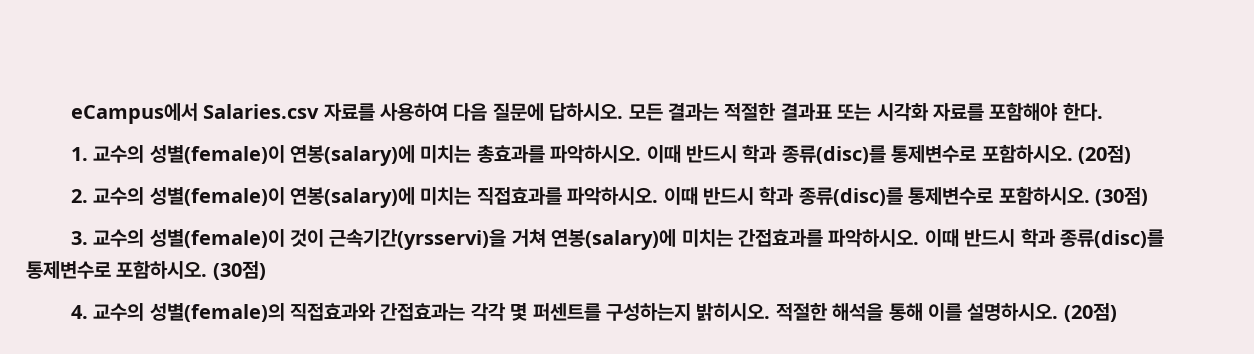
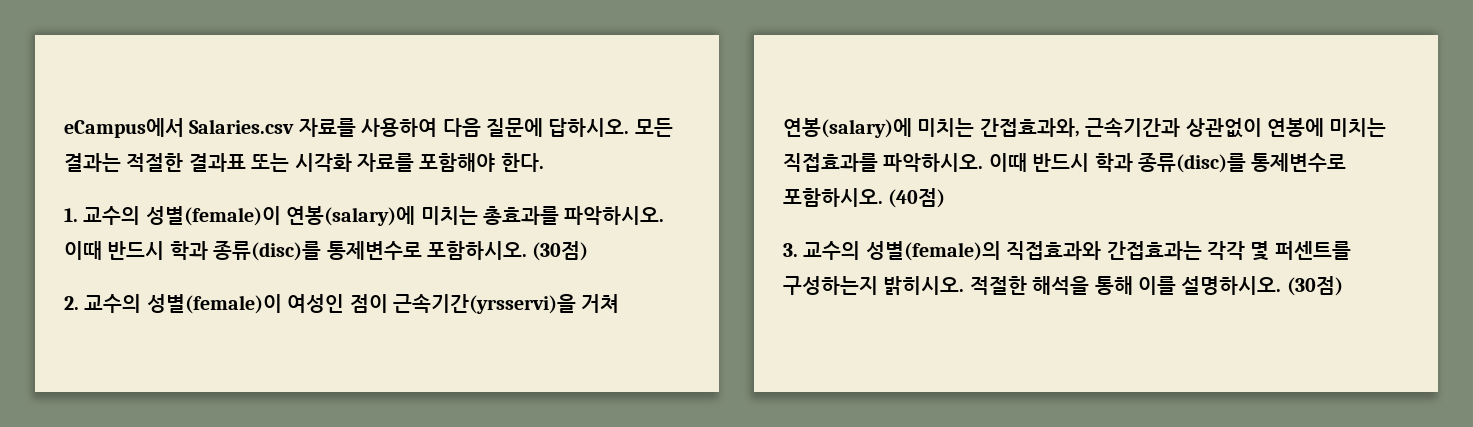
- 이때 반드시 학과 종류(disc)를 통제변수로 포함하시오. (20점)
+ 이때 반드시 학과 종류(disc)를 통제변수로 포함하시오. (30점)
- 2. 교수의 성별(female)이 연봉(salary)에 미치는 직접효과를 파악하시오. 이때 반드시 학과 종류(disc)를 통제변수로 포함하시오. (30점)
+ 2. 교수의 성별(female)이 여성인 점이 근속기간(yrsservi)을 거쳐 연봉(salary)에 미치는 간접효과와, 근속기간과 상관없이 연봉에 미치는 직접효과를 파악하시오. 이때 반드시 학과 종류(disc)를 통제변수로 포함하시오. (40점)
- 3. 교수의 성별(female)이 것이 근속기간(yrsservi)을 거쳐 연봉(salary)에 미치는 간접효과를 파악하시오. 이때 반드시 학과 종류(disc)를 통제변수로 포함하시오. (30점)
- 4. 교수의 성별(female)의 직접효과와 간접효과는 각각 몇 퍼센트를 구성하는지 밝히시오.
+ 3. 교수의 성별(female)의 직접효과와 간접효과는 각각 몇 퍼센트를 구성하는지 밝히시오.
- 적절한 해석을 통해 이를 설명하시오. (20점)
+ 적절한 해석을 통해 이를 설명하시오. (30점)

